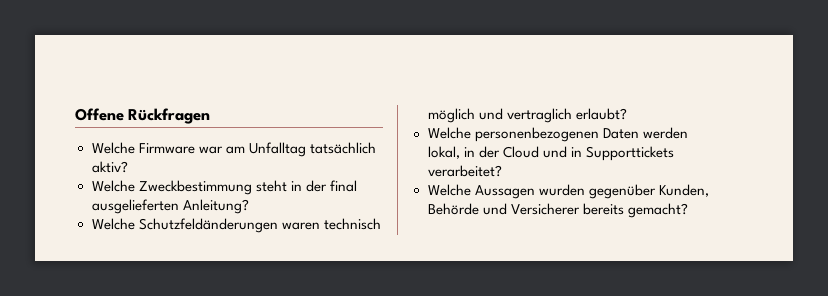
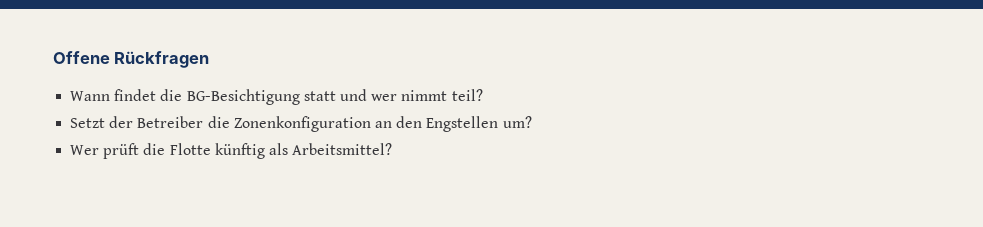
- Welche Firmware war am Unfalltag tatsächlich aktiv?
- Welche Zweckbestimmung steht in der final ausgelieferten Anleitung?
- Welche Schutzfeldänderungen waren technisch möglich und vertraglich erlaubt?
- Welche personenbezogenen Daten werden lokal, in der Cloud und in Supporttickets verarbeitet?
- Welche Aussagen wurden gegenüber Kunden, Behörde und Versicherer bereits gemacht?
+ Wann findet die BG-Besichtigung statt und wer nimmt teil?
+ Setzt der Betreiber die Zonenkonfiguration an den Engstellen um?
+ Wer prüft die Flotte künftig als Arbeitsmittel?

